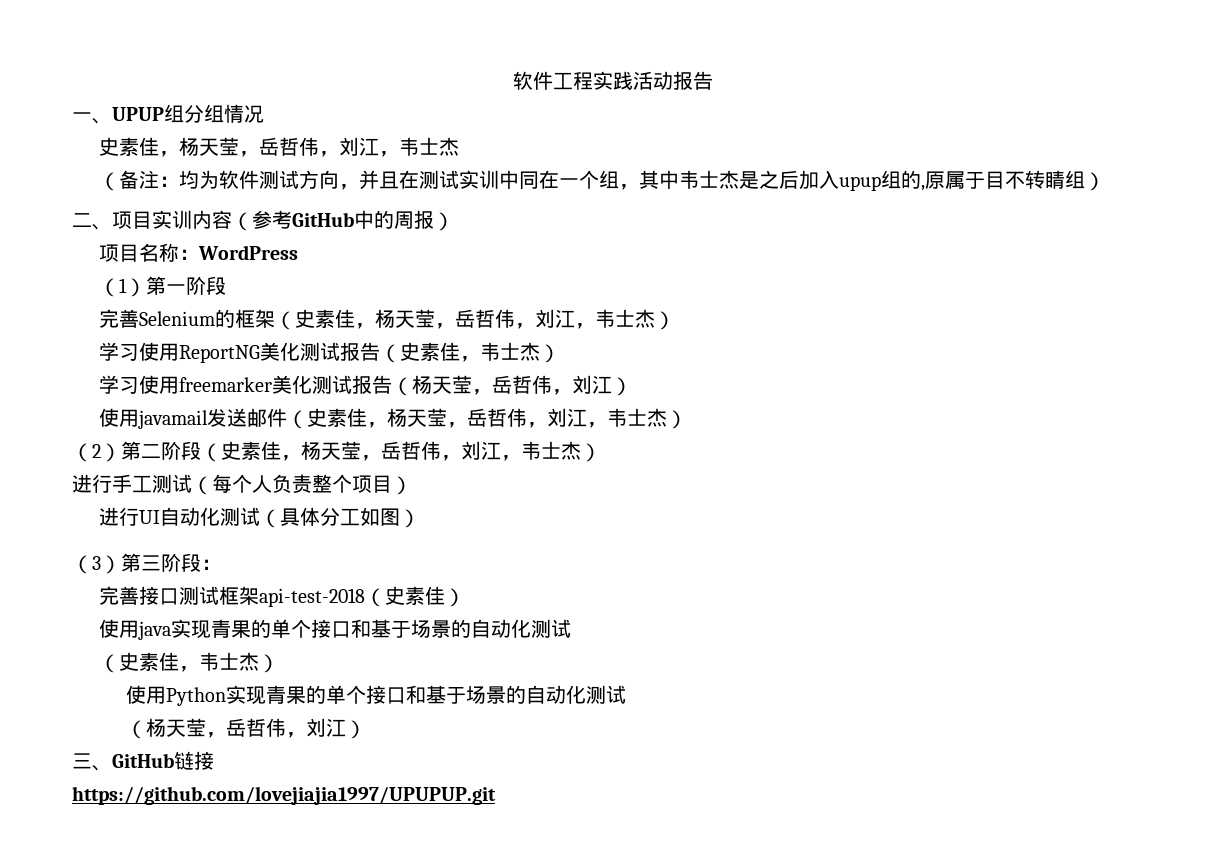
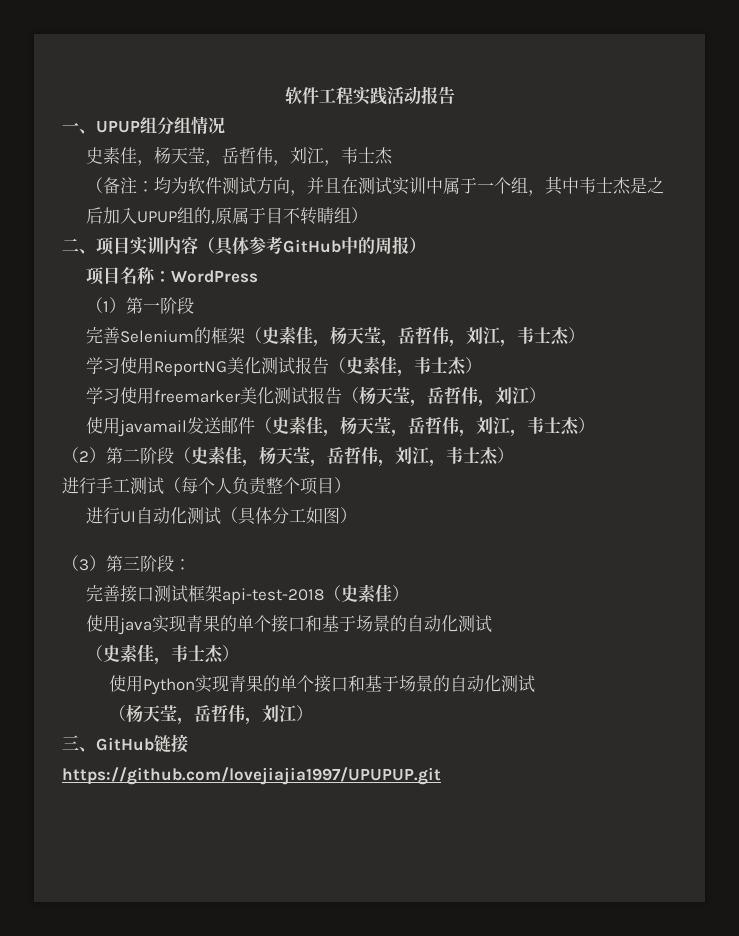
- （备注：均为软件测试方向，并且在测试实训中同在一个组，其中韦士杰是之后加入upup组的,原属于目不转睛组）
+ （备注：均为软件测试方向，并且在测试实训中属于一个组，其中韦士杰是之后加入UPUP组的,原属于目不转睛组）
- 二、项目实训内容（参考GitHub中的周报）
+ 二、项目实训内容（具体参考GitHub中的周报）

